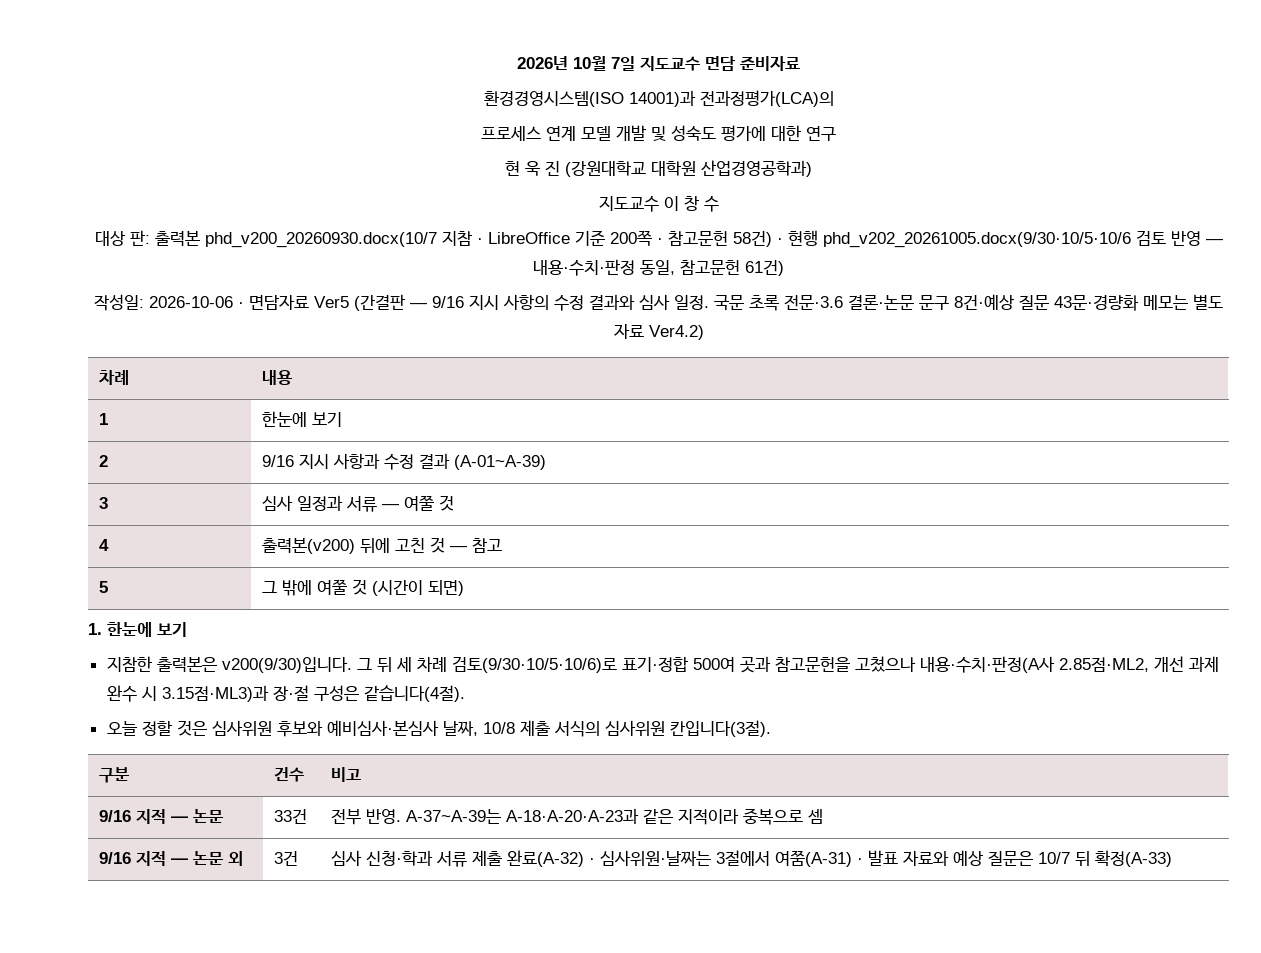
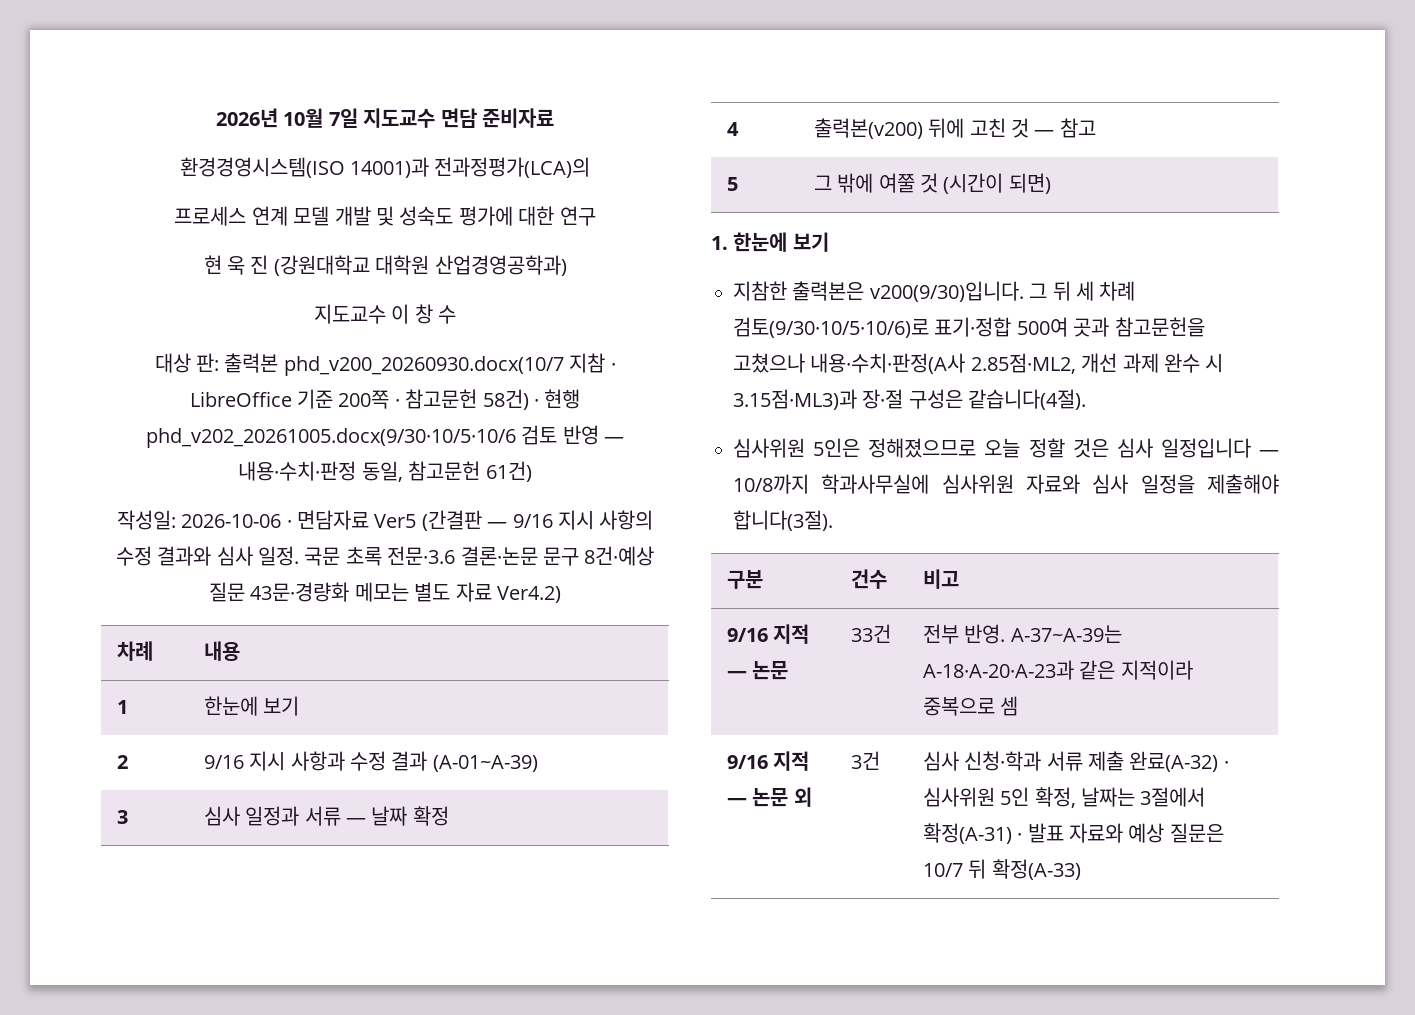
- 3 | 심사 일정과 서류 — 여쭐 것
+ 3 | 심사 일정과 서류 — 날짜 확정
- 오늘 정할 것은 심사위원 후보와 예비심사·본심사 날짜, 10/8 제출 서식의 심사위원 칸입니다(3절).
+ 심사위원 5인은 정해졌으므로 오늘 정할 것은 심사 일정입니다 — 10/8까지 학과사무실에 심사위원 자료와 심사 일정을 제출해야 합니다(3절).
- 9/16 지적 — 논문 외 | 3건 | 심사 신청·학과 서류 제출 완료(A-32) · 심사위원·날짜는 3절에서 여쭘(A-31) · 발표 자료와 예상 질문은 10/7 뒤 확정(A-33)
+ 9/16 지적 — 논문 외 | 3건 | 심사 신청·학과 서류 제출 완료(A-32) · 심사위원 5인 확정, 날짜는 3절에서 확정(A-31) · 발표 자료와 예상 질문은 10/7 뒤 확정(A-33)

